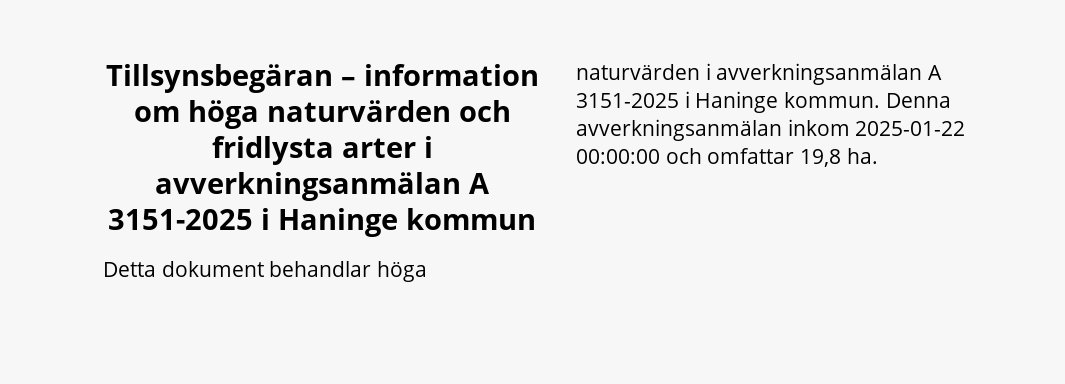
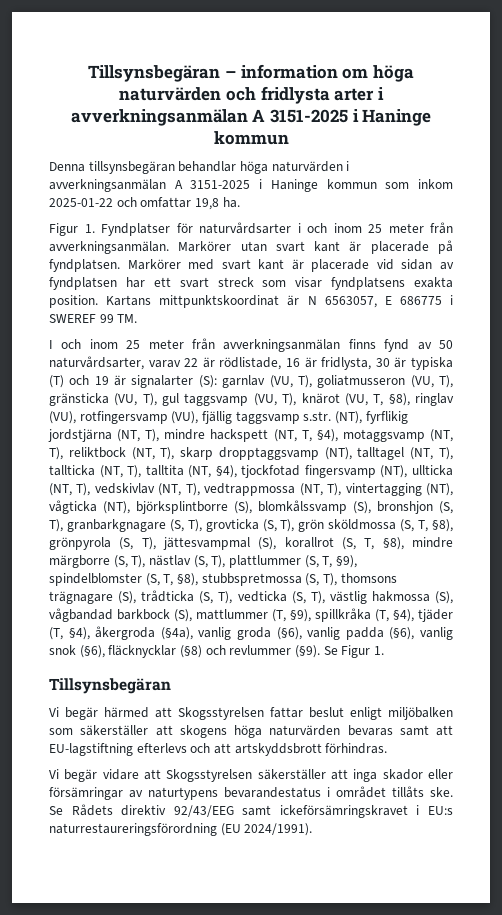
- Detta dokument behandlar höga naturvärden i avverkningsanmälan A 3151-2025 i Haninge kommun. Denna avverkningsanmälan inkom 2025-01-22 00:00:00 och omfattar 19,8 ha.
+ Denna tillsynsbegäran behandlar höga naturvärden i avverkningsanmälan A 3151-2025 i Haninge kommun som inkom 2025-01-22 och omfattar 19,8 ha.
+ Figur 1. Fyndplatser för naturvårdsarter i och inom 25 meter från avverkningsanmälan. Markörer utan svart kant är placerade på fyndplatsen. Markörer med svart kant är placerade vid sidan av fyndplatsen har ett svart streck som visar fyndplatsens exakta position. Kartans mittpunktskoordinat är N 6563057, E 686775 i SWEREF 99 TM.
+ I och inom 25 meter från avverkningsanmälan finns fynd av 50 naturvårdsarter, varav 22 är rödlistade, 16 är fridlysta, 30 är typiska (T) och 19 är signalarter (S): garnlav (VU, T), goliatmusseron (VU, T), gränsticka (VU, T), gul taggsvamp (VU, T), knärot (VU, T, §8), ringlav (VU), rotfingersvamp (VU), fjällig taggsvamp s.str. (NT), fyrflikig jordstjärna (NT, T), mindre hackspett (NT, T, §4), motaggsvamp (NT, T), reliktbock (NT, T), skarp dropptaggsvamp (NT), talltagel (NT, T), tallticka (NT, T), talltita (NT, §4), tjockfotad fingersvamp (NT), ullticka (NT, T), vedskivlav (NT, T), vedtrappmossa (NT, T), vintertagging (NT), vågticka (NT), björksplintborre (S), blomkålssvamp (S), bronshjon (S, T), granbarkgnagare (S, T), grovticka (S, T), grön sköldmossa (S, T, §8), grönpyrola (S, T), jättesvampmal (S), korallrot (S, T, §8), mindre märgborre (S, T), nästlav (S, T), plattlummer (S, T, §9), spindelblomster (S, T, §8), stubbspretmossa (S, T), thomsons trägnagare (S), trådticka (S, T), vedticka (S, T), västlig hakmossa (S), vågbandad barkbock (S), mattlummer (T, §9), spillkråka (T, §4), tjäder (T, §4), åkergroda (§4a), vanlig groda (§6), vanlig padda (§6), vanlig snok (§6), fläcknycklar (§8) och revlummer (§9). Se Figur 1.
+ Tillsynsbegäran
+ Vi begär härmed att Skogsstyrelsen fattar beslut enligt miljöbalken som säkerställer att skogens höga naturvärden bevaras samt att EU-lagstiftning efterlevs och att artskyddsbrott förhindras.
+ Vi begär vidare att Skogsstyrelsen säkerställer att inga skador eller försämringar av naturtypens bevarandestatus i området tillåts ske. Se Rådets direktiv 92/43/EEG samt ickeförsämringskravet i EU:s naturrestaureringsförordning (EU 2024/1991).

